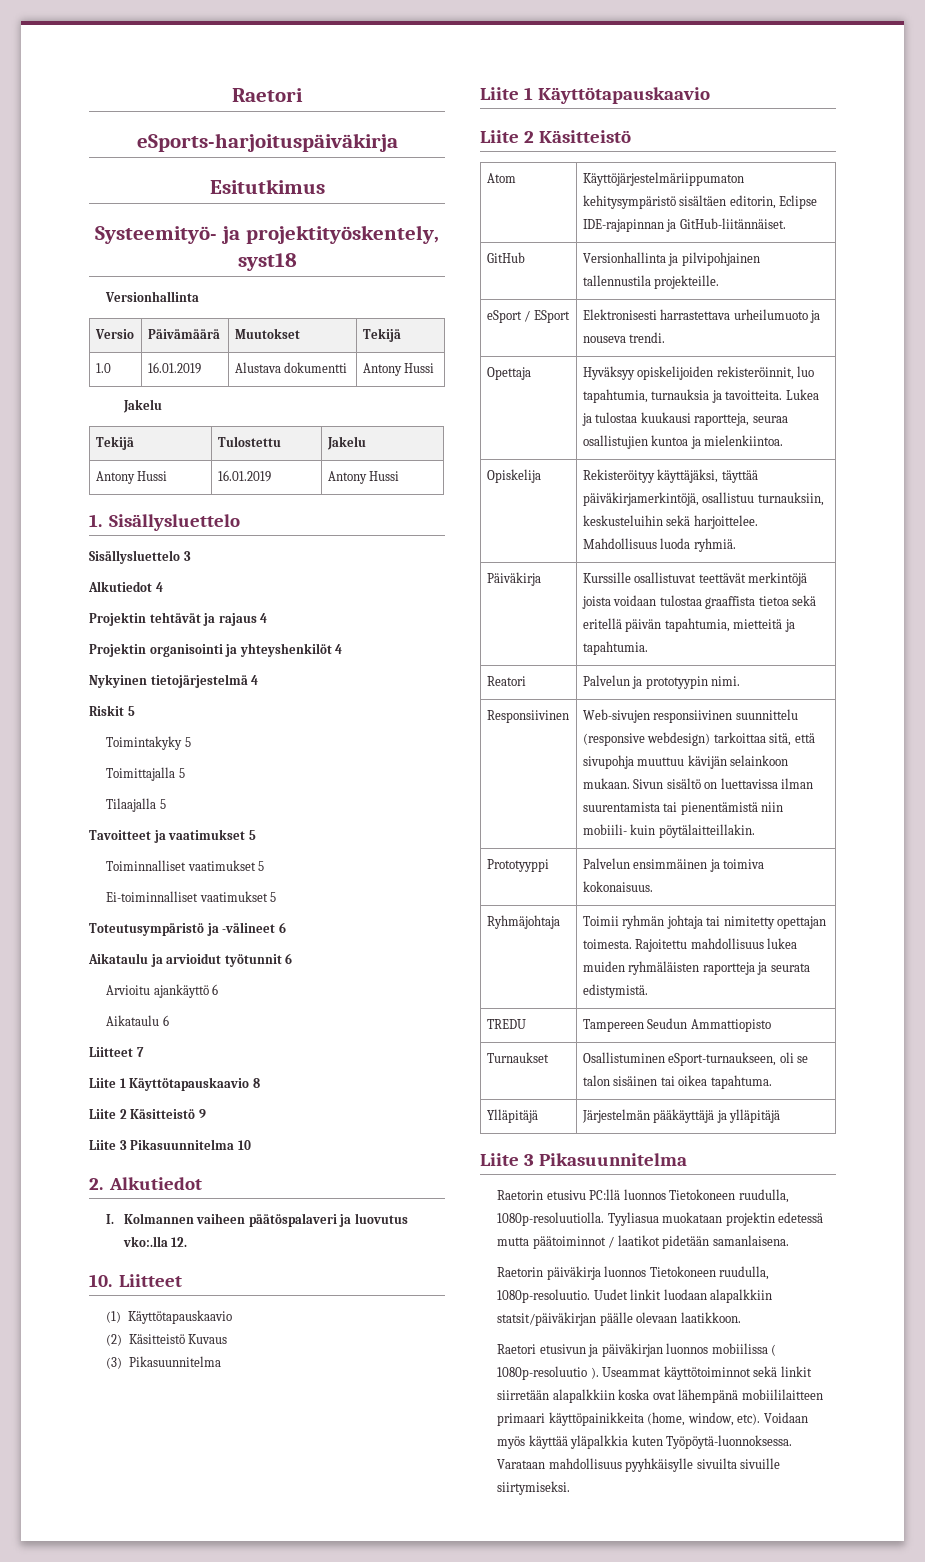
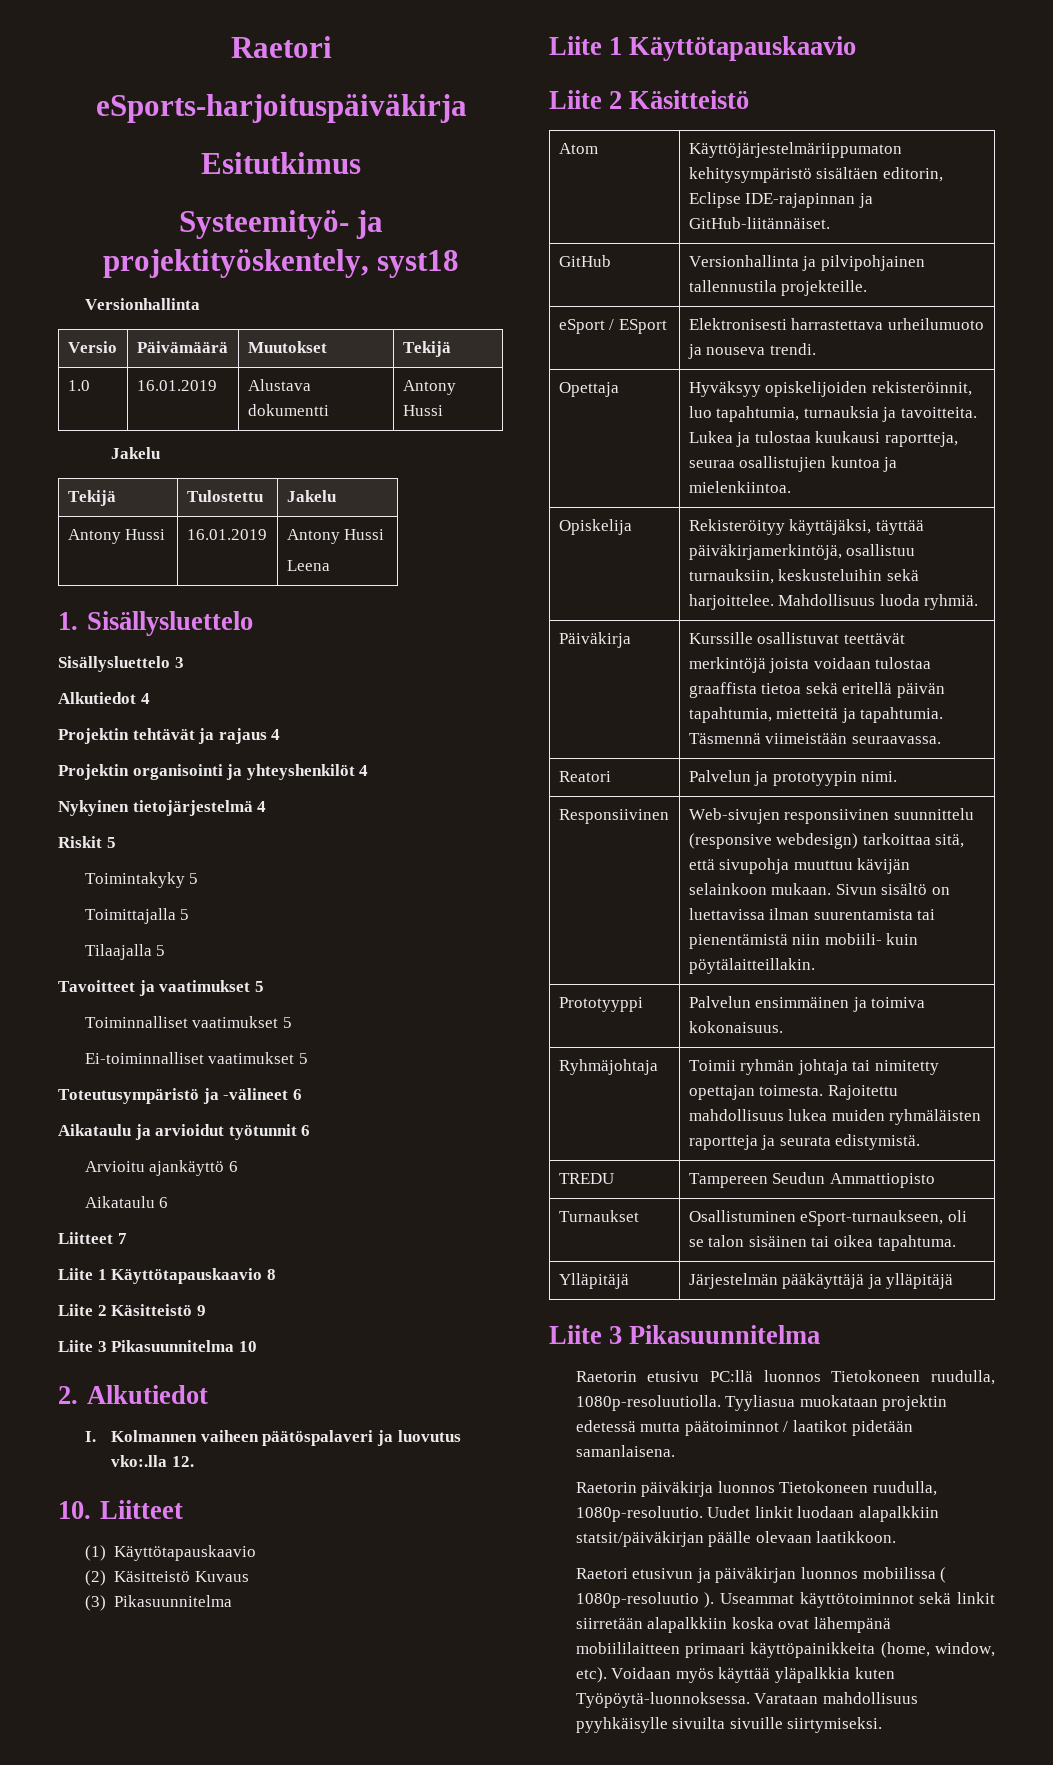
  Antony Hussi | 16.01.2019 | Antony Hussi
+ Leena
- Päiväkirja | Kurssille osallistuvat teettävät merkintöjä joista voidaan tulostaa graaffista tietoa sekä eritellä päivän tapahtumia, mietteitä ja tapahtumia.
+ Päiväkirja | Kurssille osallistuvat teettävät merkintöjä joista voidaan tulostaa graaffista tietoa sekä eritellä päivän tapahtumia, mietteitä ja tapahtumia. Täsmennä viimeistään seuraavassa.

